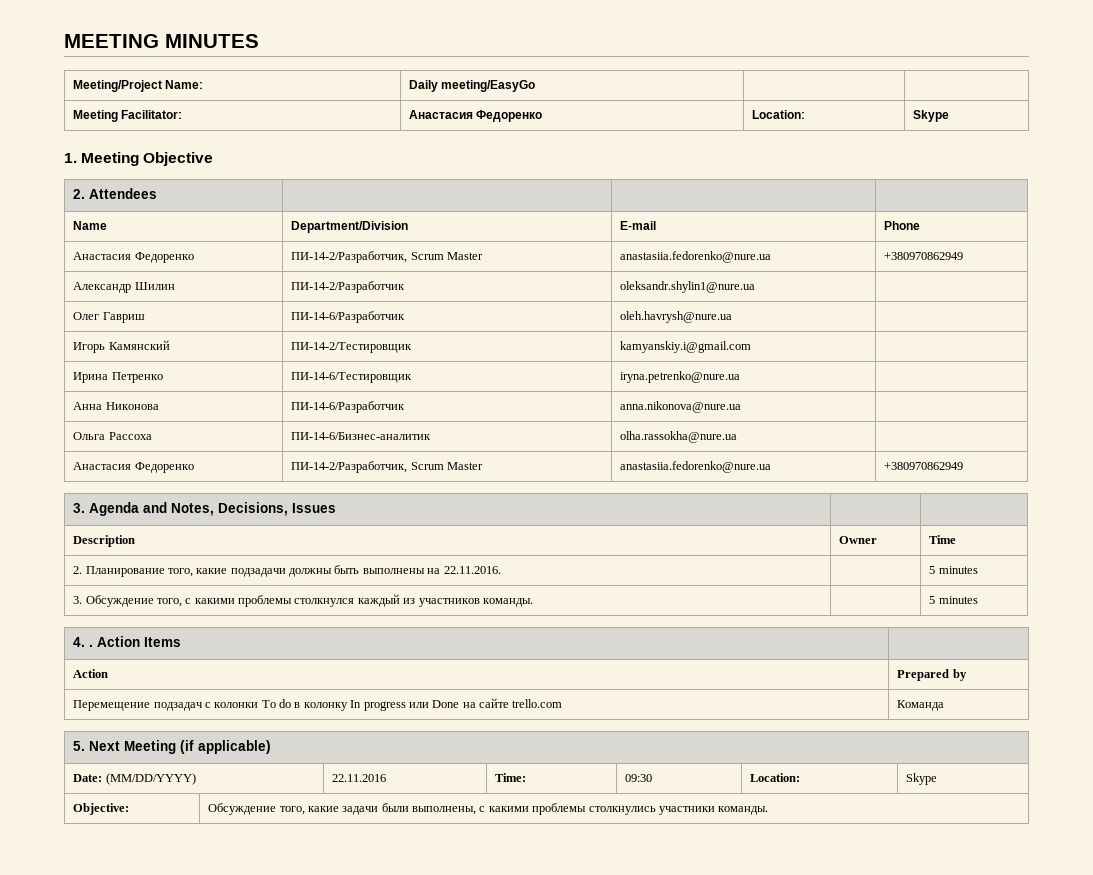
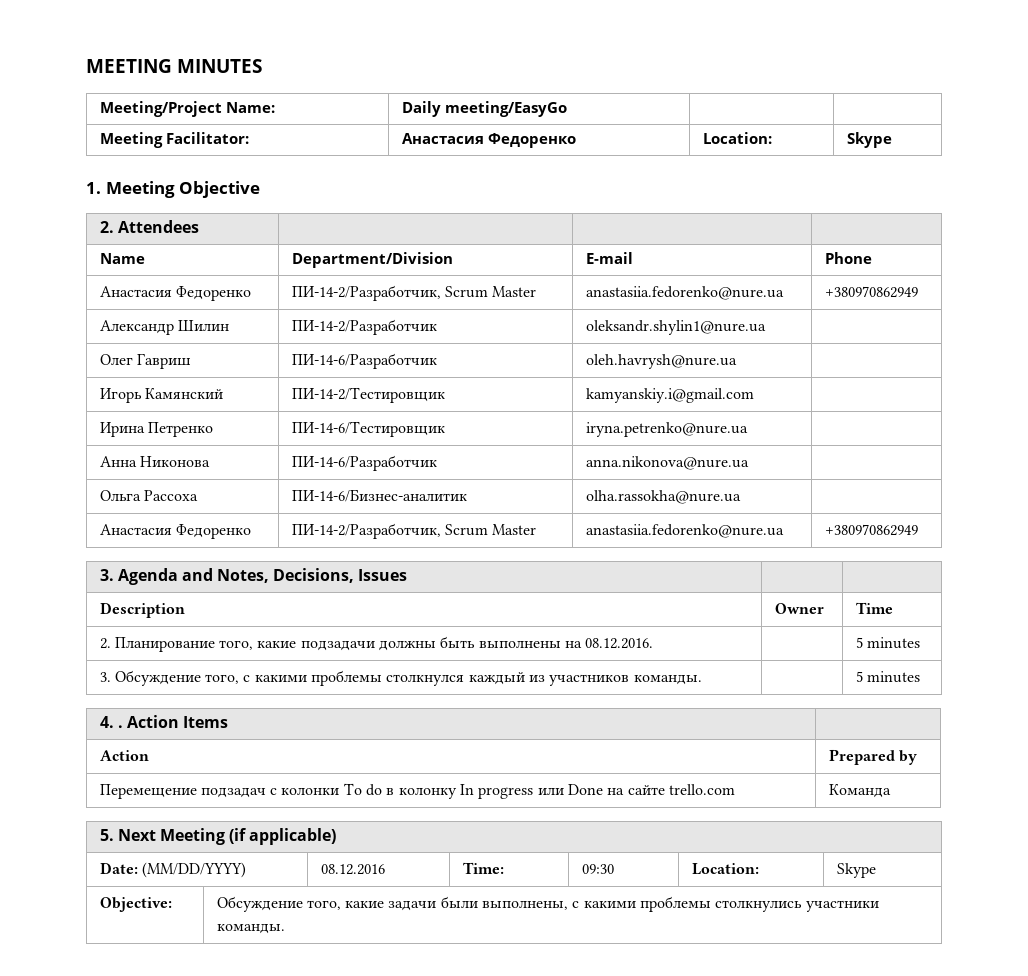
- 2. Планирование того, какие подзадачи должны быть выполнены на 22.11.2016. | | 5 minutes
+ 2. Планирование того, какие подзадачи должны быть выполнены на 08.12.2016. | | 5 minutes
- Date: (MM/DD/YYYY) | 22.11.2016 | Time: | 09:30 | Location: | Skype
+ Date: (MM/DD/YYYY) | 08.12.2016 | Time: | 09:30 | Location: | Skype

